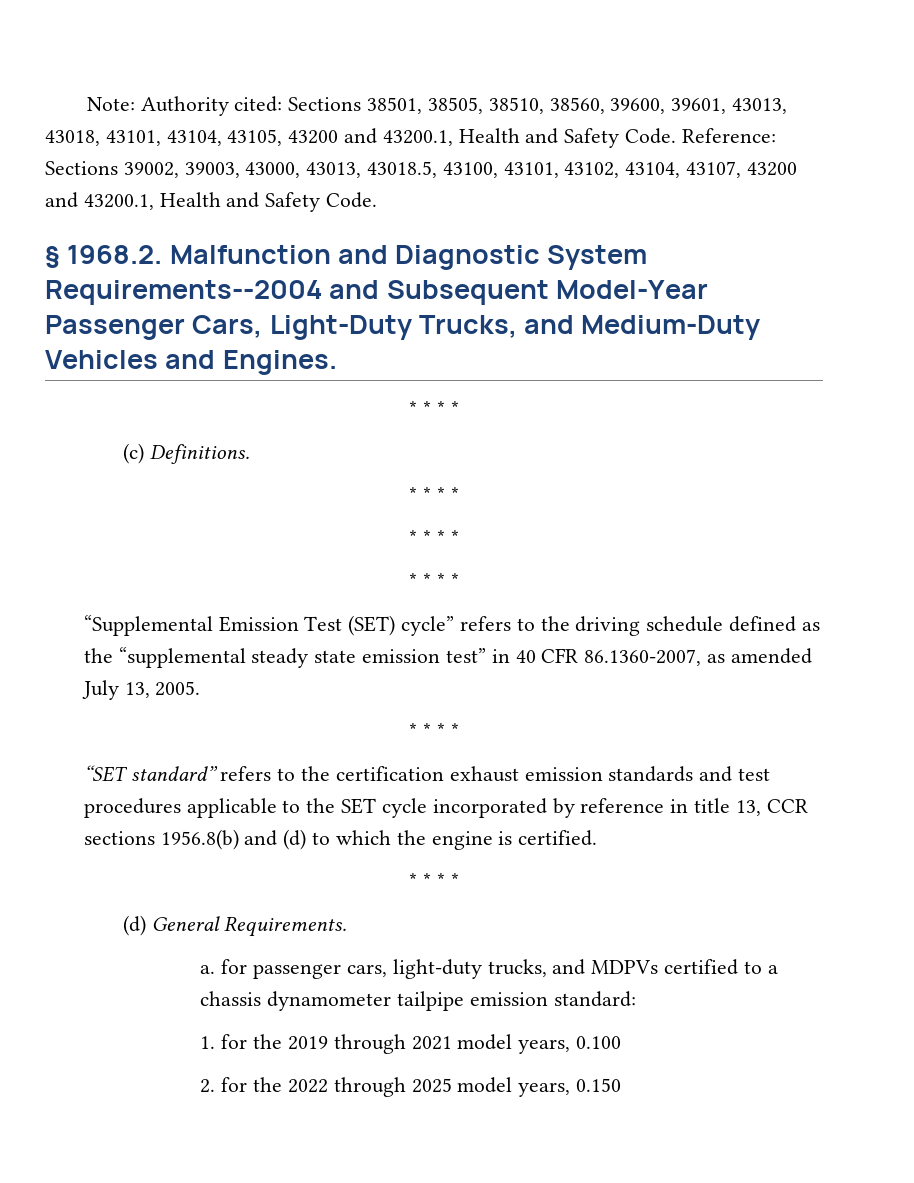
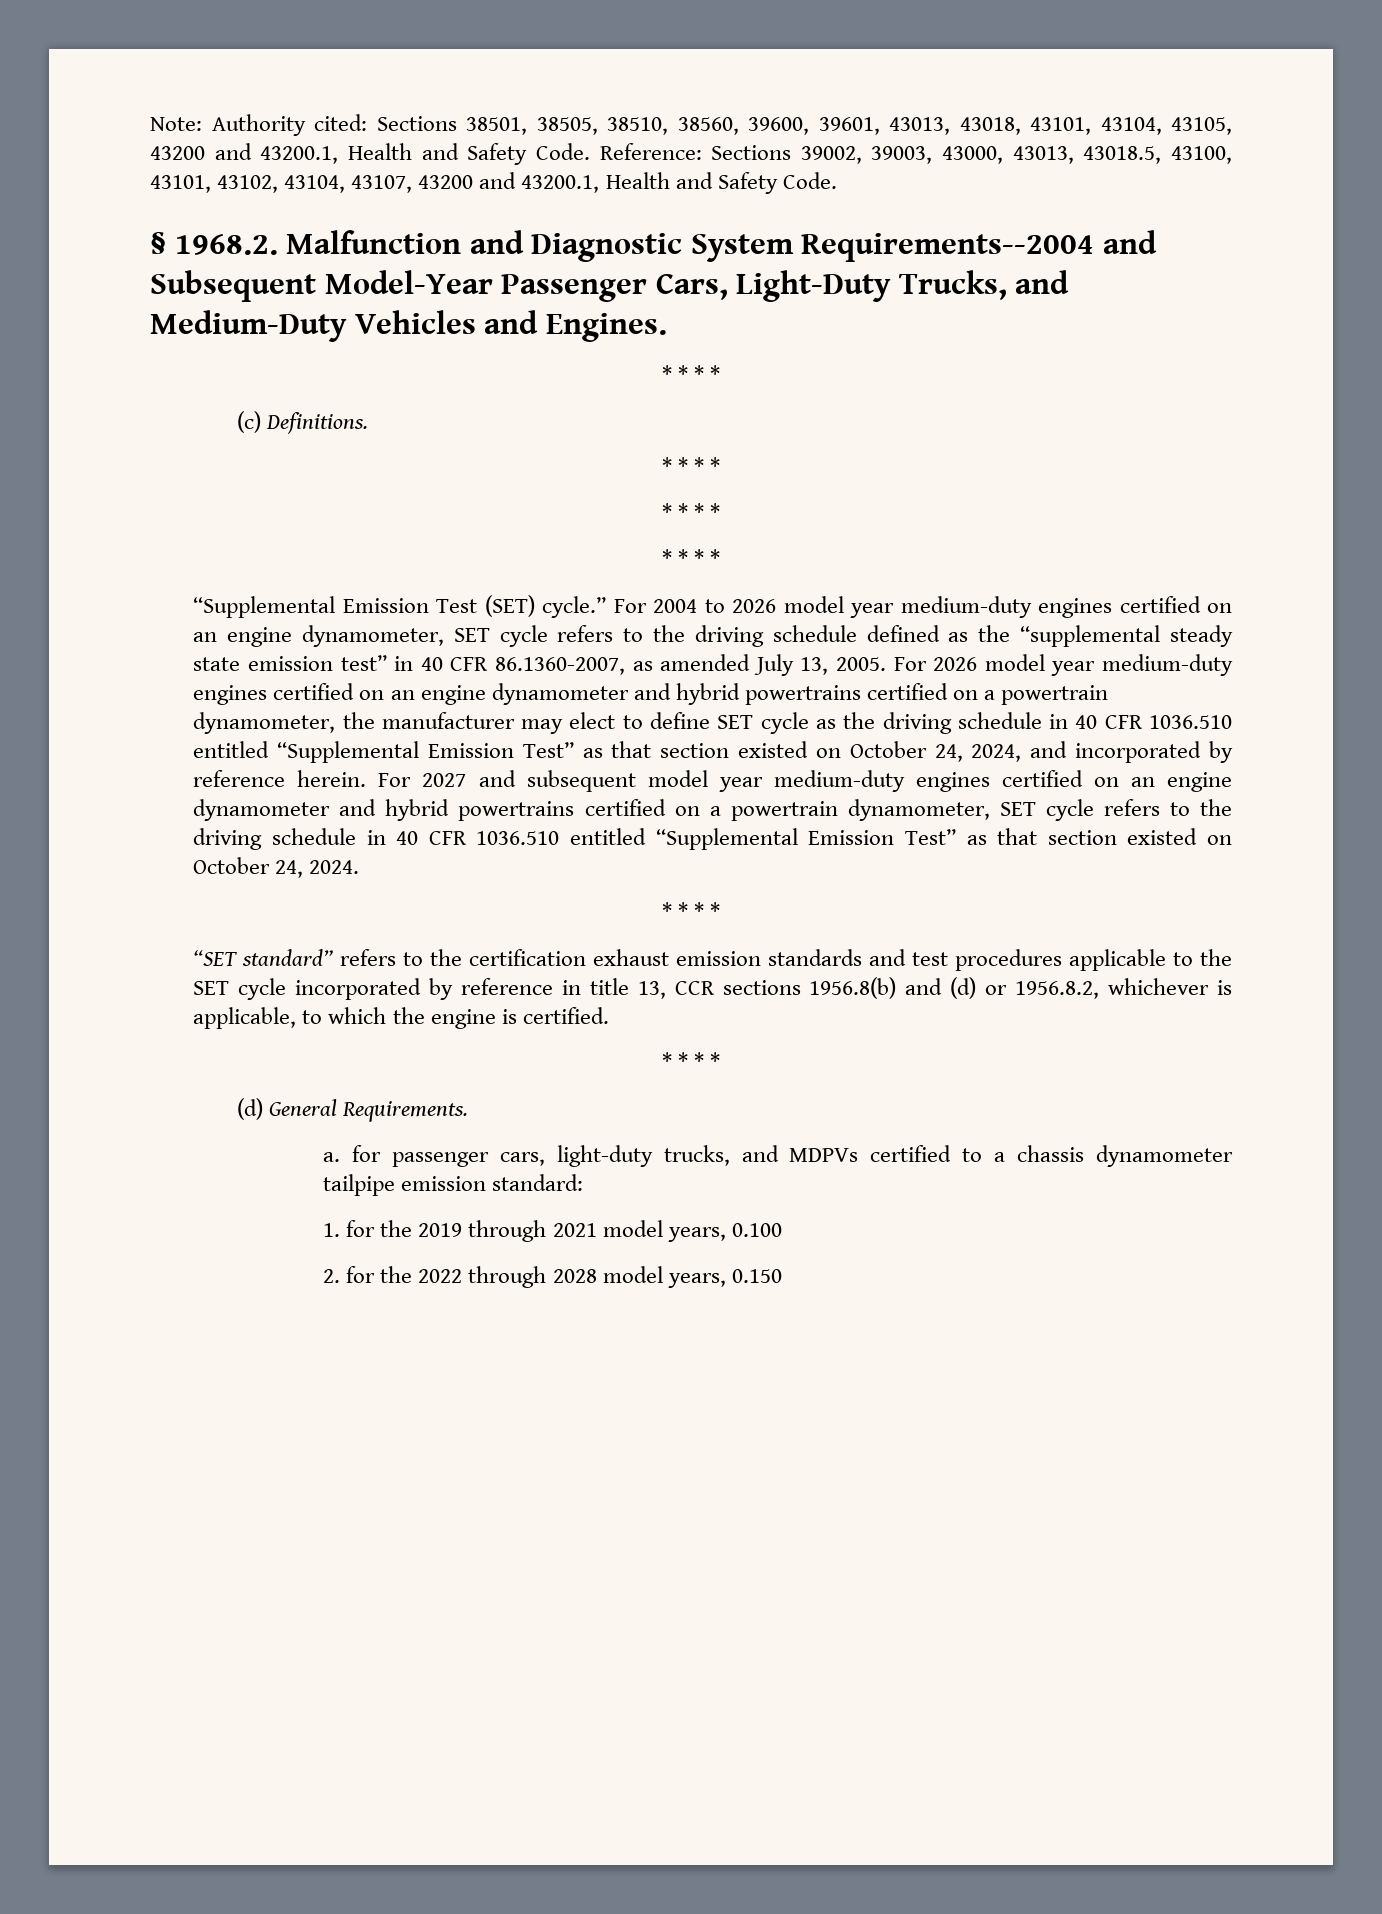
- “Supplemental Emission Test (SET) cycle” refers to the driving schedule defined as the “supplemental steady state emission test” in 40 CFR 86.1360-2007, as amended July 13, 2005.
+ “Supplemental Emission Test (SET) cycle.” For 2004 to 2026 model year medium-duty engines certified on an engine dynamometer, SET cycle refers to the driving schedule defined as the “supplemental steady state emission test” in 40 CFR 86.1360-2007, as amended July 13, 2005. For 2026 model year medium-duty engines certified on an engine dynamometer and hybrid powertrains certified on a powertrain dynamometer, the manufacturer may elect to define SET cycle as the driving schedule in 40 CFR 1036.510 entitled “Supplemental Emission Test” as that section existed on October 24, 2024, and incorporated by reference herein. For 2027 and subsequent model year medium-duty engines certified on an engine dynamometer and hybrid powertrains certified on a powertrain dynamometer, SET cycle refers to the driving schedule in 40 CFR 1036.510 entitled “Supplemental Emission Test” as that section existed on October 24, 2024.
- “SET standard” refers to the certification exhaust emission standards and test procedures applicable to the SET cycle incorporated by reference in title 13, CCR sections 1956.8(b) and (d) to which the engine is certified.
+ “SET standard” refers to the certification exhaust emission standards and test procedures applicable to the SET cycle incorporated by reference in title 13, CCR sections 1956.8(b) and (d) or 1956.8.2, whichever is applicable, to which the engine is certified.
- 2. for the 2022 through 2025 model years, 0.150
+ 2. for the 2022 through 2028 model years, 0.150

